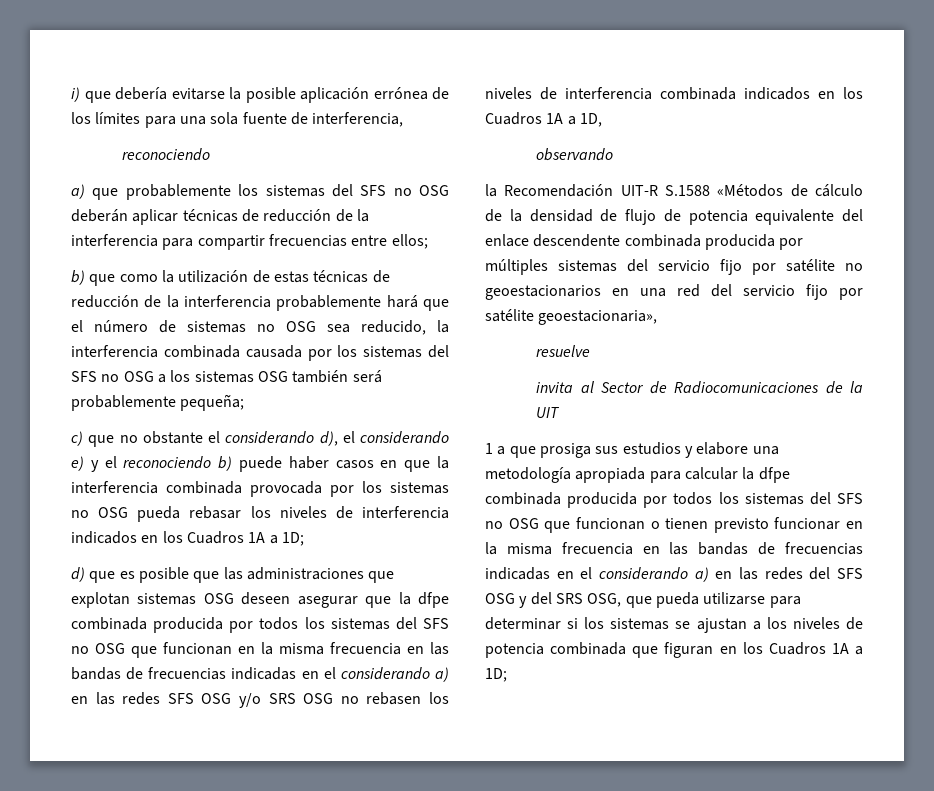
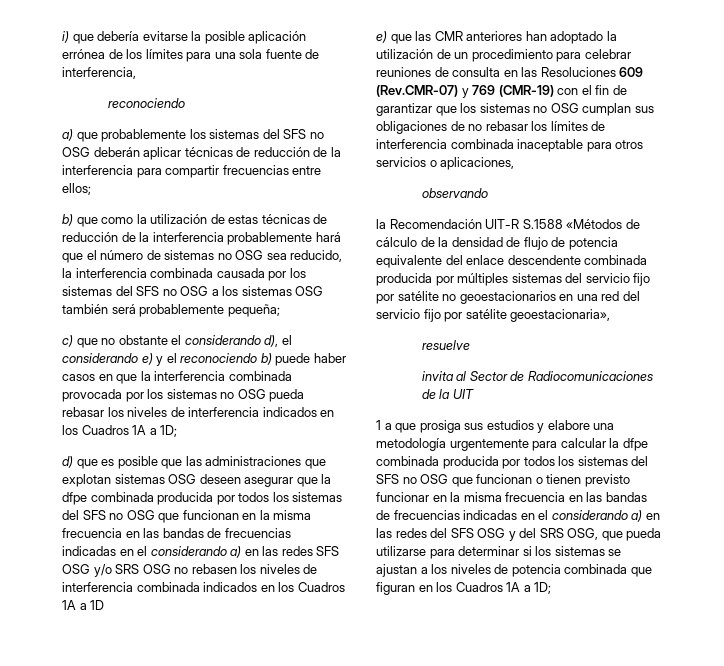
- d) que es posible que las administraciones que explotan sistemas OSG deseen asegurar que la dfpe combinada producida por todos los sistemas del SFS no OSG que funcionan en la misma frecuencia en las bandas de frecuencias indicadas en el considerando a) en las redes SFS OSG y/o SRS OSG no rebasen los niveles de interferencia combinada indicados en los Cuadros 1A a 1D,
+ d) que es posible que las administraciones que explotan sistemas OSG deseen asegurar que la dfpe combinada producida por todos los sistemas del SFS no OSG que funcionan en la misma frecuencia en las bandas de frecuencias indicadas en el considerando a) en las redes SFS OSG y/o SRS OSG no rebasen los niveles de interferencia combinada indicados en los Cuadros 1A a 1D
+ e) que las CMR anteriores han adoptado la utilización de un procedimiento para celebrar reuniones de consulta en las Resoluciones 609 (Rev.CMR-07) y 769 (CMR-19) con el fin de garantizar que los sistemas no OSG cumplan sus obligaciones de no rebasar los límites de interferencia combinada inaceptable para otros servicios o aplicaciones,
- 1 a que prosiga sus estudios y elabore una metodología apropiada para calcular la dfpe combinada producida por todos los sistemas del SFS no OSG que funcionan o tienen previsto funcionar en la misma frecuencia en las bandas de frecuencias indicadas en el considerando a) en las redes del SFS OSG y del SRS OSG, que pueda utilizarse para determinar si los sistemas se ajustan a los niveles de potencia combinada que figuran en los Cuadros 1A a 1D;
+ 1 a que prosiga sus estudios y elabore una metodología urgentemente para calcular la dfpe combinada producida por todos los sistemas del SFS no OSG que funcionan o tienen previsto funcionar en la misma frecuencia en las bandas de frecuencias indicadas en el considerando a) en las redes del SFS OSG y del SRS OSG, que pueda utilizarse para determinar si los sistemas se ajustan a los niveles de potencia combinada que figuran en los Cuadros 1A a 1D;

